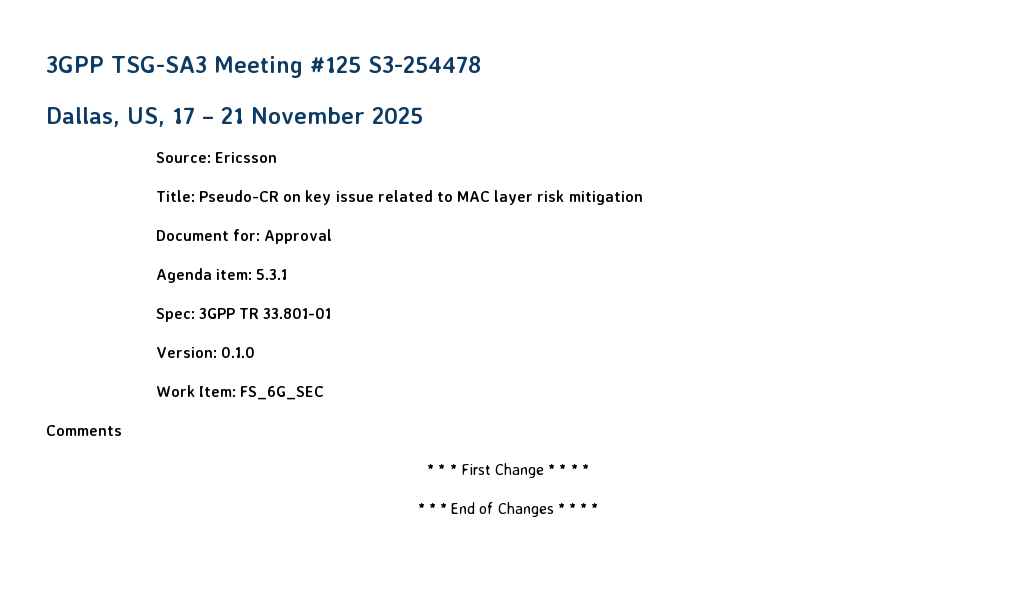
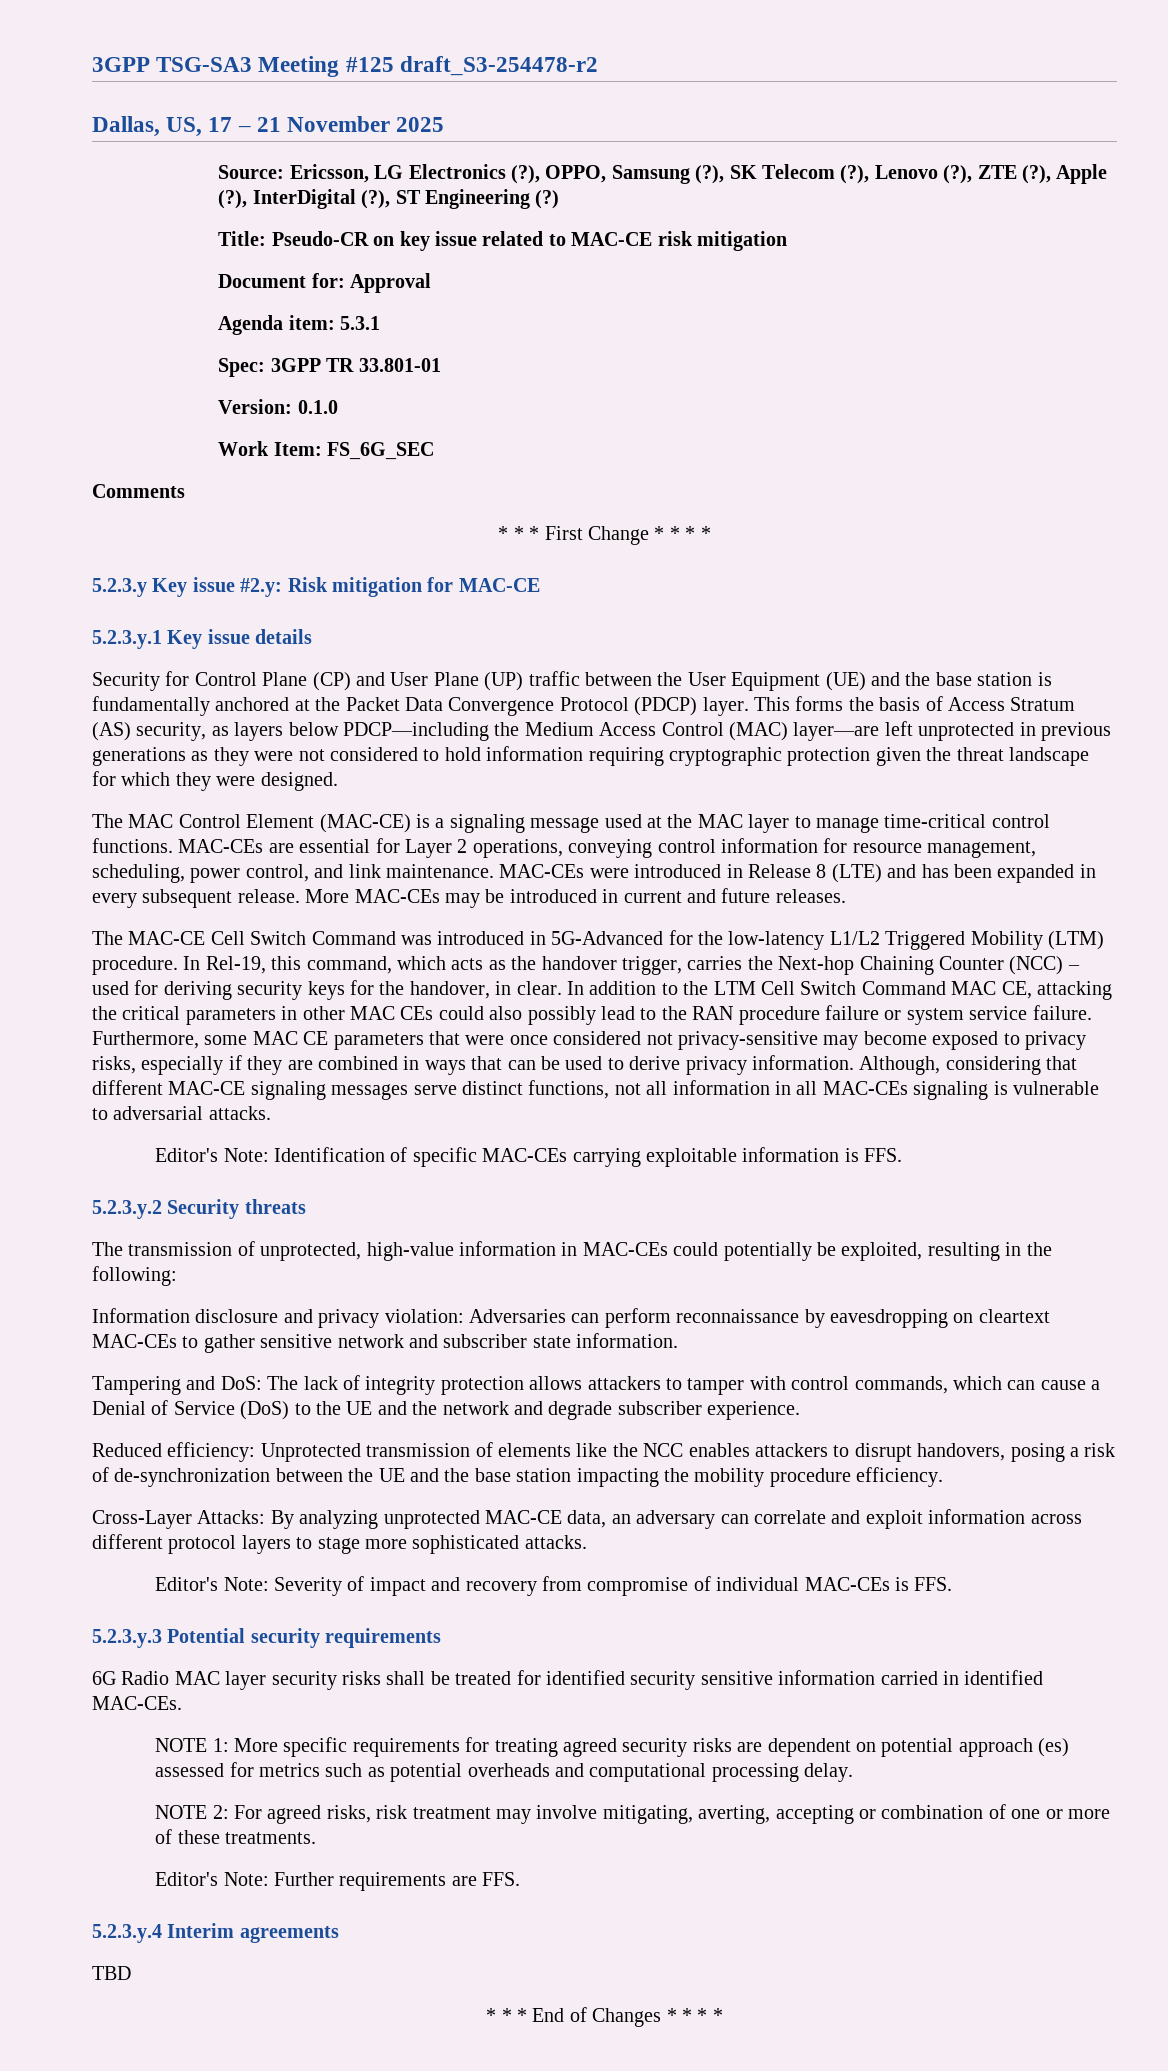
- 3GPP TSG-SA3 Meeting #125 S3-254478
+ 3GPP TSG-SA3 Meeting #125 draft_S3-254478-r2
- Source: Ericsson
+ Source: Ericsson, LG Electronics (?), OPPO, Samsung (?), SK Telecom (?), Lenovo (?), ZTE (?), Apple (?), InterDigital (?), ST Engineering (?)
- Title: Pseudo-CR on key issue related to MAC layer risk mitigation
+ Title: Pseudo-CR on key issue related to MAC-CE risk mitigation
+ 5.2.3.y Key issue #2.y: Risk mitigation for MAC-CE
+ 5.2.3.y.1 Key issue details
+ Security for Control Plane (CP) and User Plane (UP) traffic between the User Equipment (UE) and the base station is fundamentally anchored at the Packet Data Convergence Protocol (PDCP) layer. This forms the basis of Access Stratum (AS) security, as layers below PDCP—including the Medium Access Control (MAC) layer—are left unprotected in previous generations as they were not considered to hold information requiring cryptographic protection given the threat landscape for which they were designed.
+ The MAC Control Element (MAC-CE) is a signaling message used at the MAC layer to manage time-critical control functions. MAC-CEs are essential for Layer 2 operations, conveying control information for resource management, scheduling, power control, and link maintenance. MAC-CEs were introduced in Release 8 (LTE) and has been expanded in every subsequent release. More MAC-CEs may be introduced in current and future releases.
+ The MAC-CE Cell Switch Command was introduced in 5G-Advanced for the low-latency L1/L2 Triggered Mobility (LTM) procedure. In Rel-19, this command, which acts as the handover trigger, carries the Next-hop Chaining Counter (NCC) – used for deriving security keys for the handover, in clear. In addition to the LTM Cell Switch Command MAC CE, attacking the critical parameters in other MAC CEs could also possibly lead to the RAN procedure failure or system service failure. Furthermore, some MAC CE parameters that were once considered not privacy-sensitive may become exposed to privacy risks, especially if they are combined in ways that can be used to derive privacy information. Although, considering that different MAC-CE signaling messages serve distinct functions, not all information in all MAC-CEs signaling is vulnerable to adversarial attacks.
+ Editor's Note: Identification of specific MAC-CEs carrying exploitable information is FFS.
+ 5.2.3.y.2 Security threats
+ The transmission of unprotected, high-value information in MAC-CEs could potentially be exploited, resulting in the following:
+ Information disclosure and privacy violation: Adversaries can perform reconnaissance by eavesdropping on cleartext MAC-CEs to gather sensitive network and subscriber state information.
+ Tampering and DoS: The lack of integrity protection allows attackers to tamper with control commands, which can cause a Denial of Service (DoS) to the UE and the network and degrade subscriber experience.
+ Reduced efficiency: Unprotected transmission of elements like the NCC enables attackers to disrupt handovers, posing a risk of de-synchronization between the UE and the base station impacting the mobility procedure efficiency.
+ Cross-Layer Attacks: By analyzing unprotected MAC-CE data, an adversary can correlate and exploit information across different protocol layers to stage more sophisticated attacks.
+ Editor's Note: Severity of impact and recovery from compromise of individual MAC-CEs is FFS.
+ 5.2.3.y.3 Potential security requirements
+ 6G Radio MAC layer security risks shall be treated for identified security sensitive information carried in identified MAC-CEs.
+ NOTE 1: More specific requirements for treating agreed security risks are dependent on potential approach (es) assessed for metrics such as potential overheads and computational processing delay.
+ NOTE 2: For agreed risks, risk treatment may involve mitigating, averting, accepting or combination of one or more of these treatments.
+ Editor's Note: Further requirements are FFS.
+ 5.2.3.y.4 Interim agreements
+ TBD

